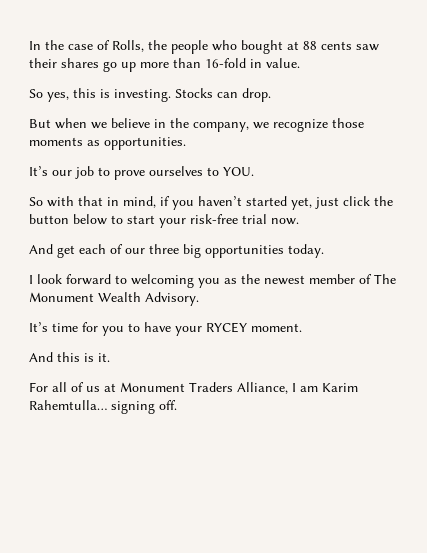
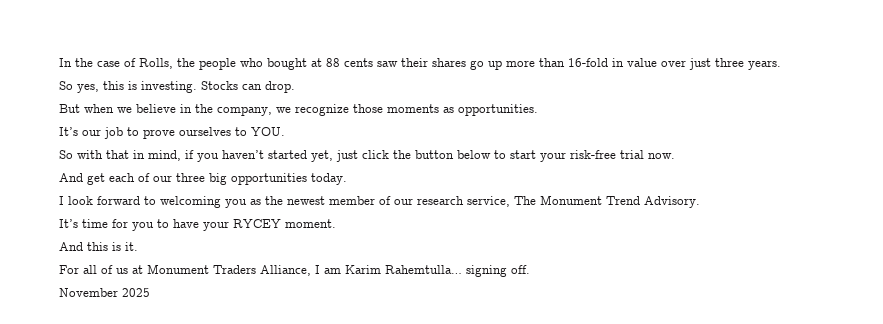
- In the case of Rolls, the people who bought at 88 cents saw their shares go up more than 16-fold in value.
+ In the case of Rolls, the people who bought at 88 cents saw their shares go up more than 16-fold in value over just three years.
- I look forward to welcoming you as the newest member of The Monument Wealth Advisory.
+ I look forward to welcoming you as the newest member of our research service, The Monument Trend Advisory.
+ November 2025

